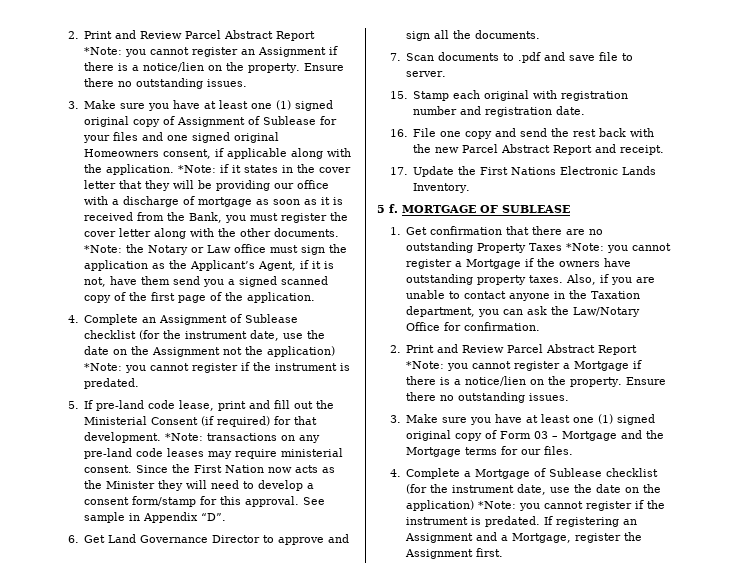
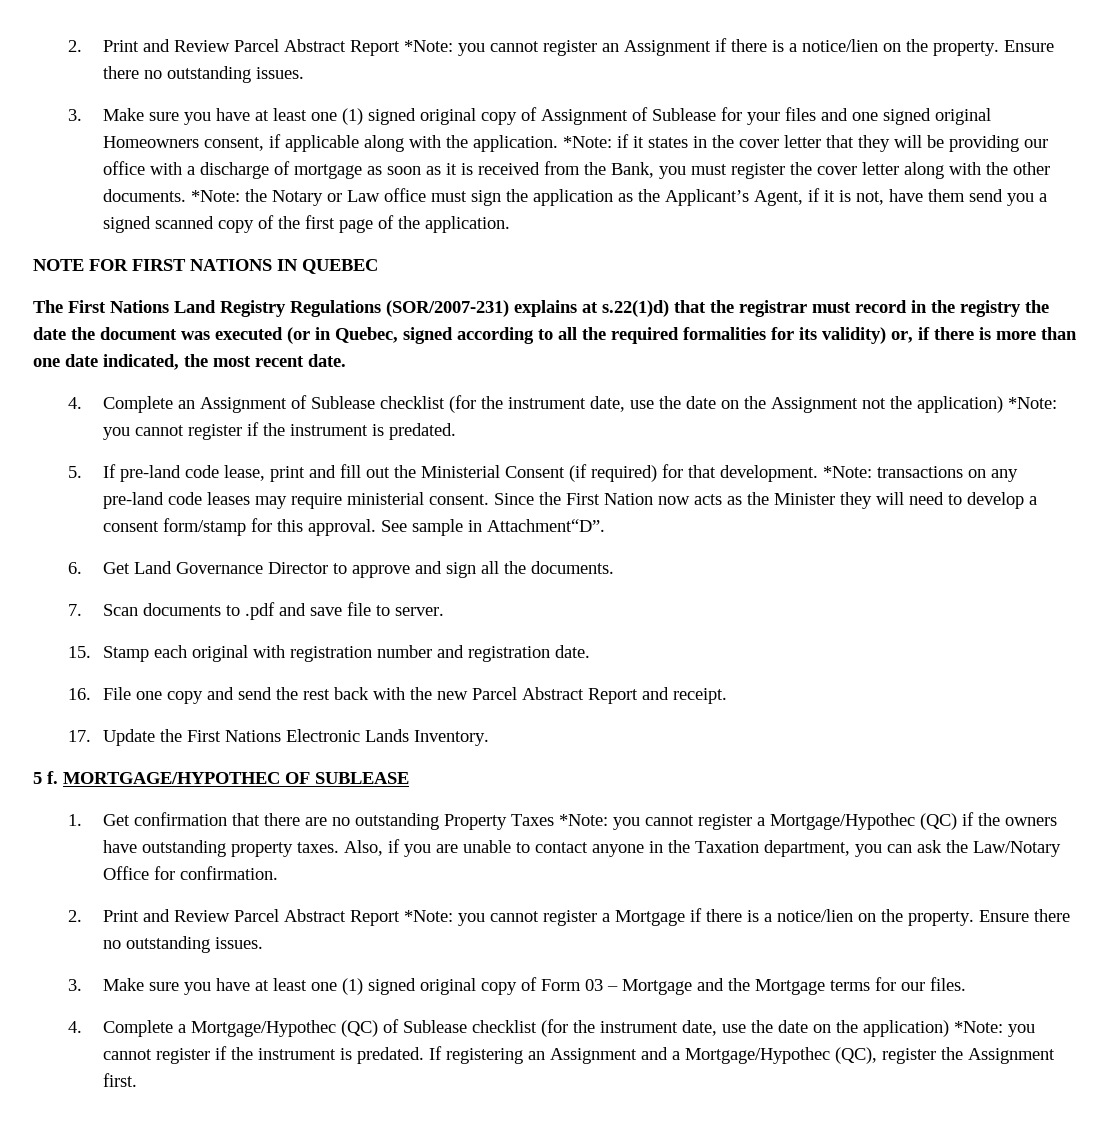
+ NOTE FOR FIRST NATIONS IN QUEBEC
+ The First Nations Land Registry Regulations (SOR/2007-231) explains at s.22(1)d) that the registrar must record in the registry the date the document was executed (or in Quebec, signed according to all the required formalities for its validity) or, if there is more than one date indicated, the most recent date.
- See sample in Appendix “D”.
+ See sample in Attachment“D”.
- MORTGAGE OF SUBLEASE
+ MORTGAGE/HYPOTHEC OF SUBLEASE
- 1. Get confirmation that there are no outstanding Property Taxes *Note: you cannot register a Mortgage if the owners have outstanding property taxes.
+ 1. Get confirmation that there are no outstanding Property Taxes *Note: you cannot register a Mortgage/Hypothec (QC) if the owners have outstanding property taxes.
- 4. Complete a Mortgage of Sublease checklist (for the instrument date, use the date on the application) *Note: you cannot register if the instrument is predated.
+ 4. Complete a Mortgage/Hypothec (QC) of Sublease checklist (for the instrument date, use the date on the application) *Note: you cannot register if the instrument is predated.
- If registering an Assignment and a Mortgage, register the Assignment first.
+ If registering an Assignment and a Mortgage/Hypothec (QC), register the Assignment first.

